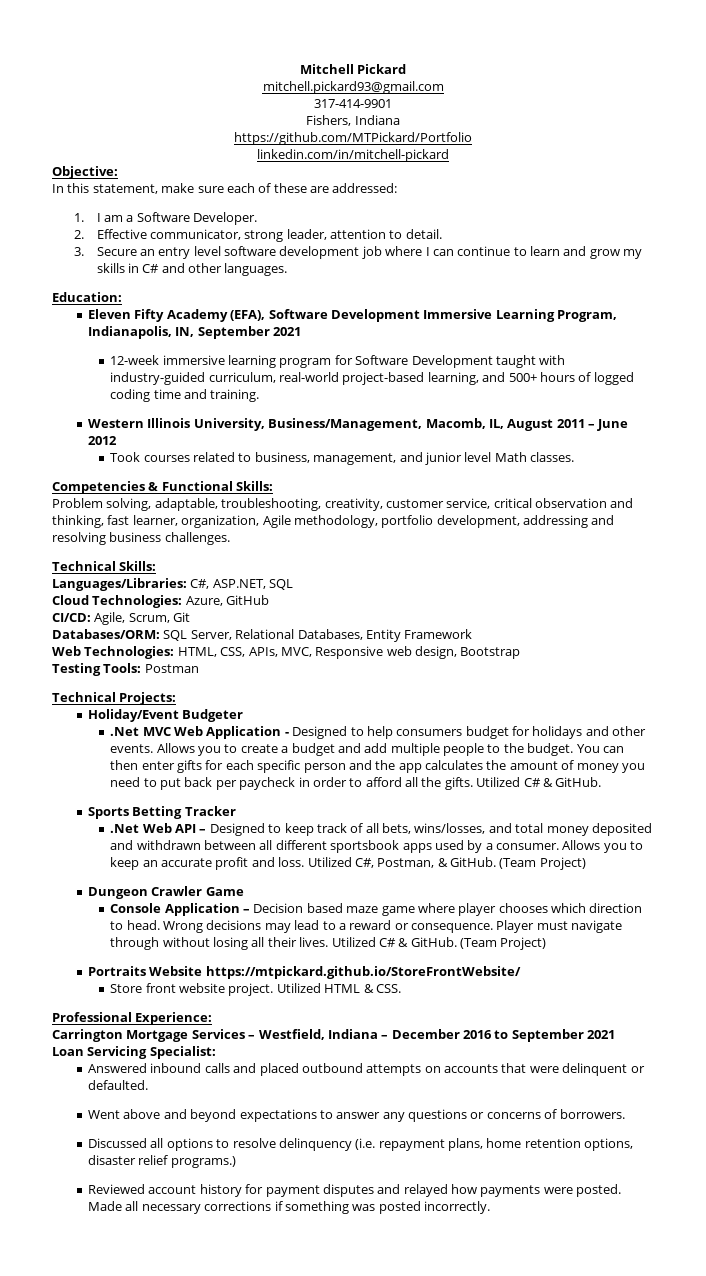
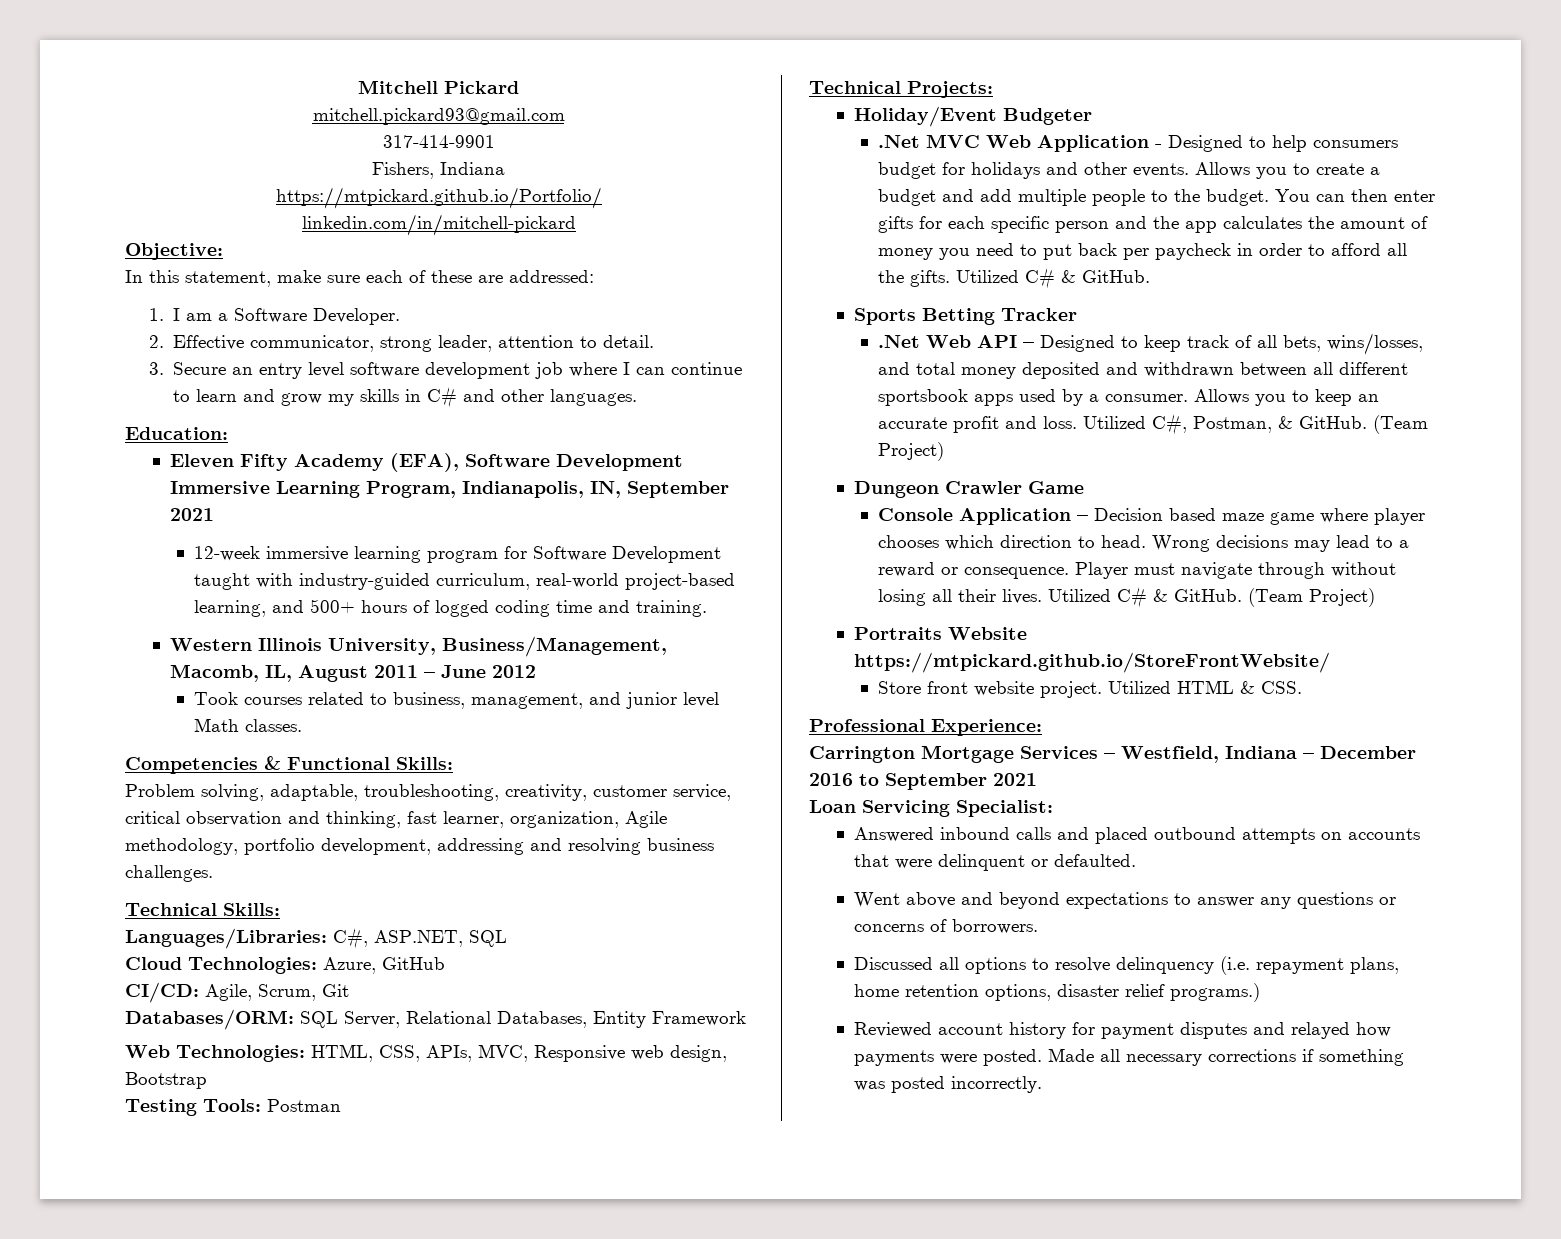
- https://github.com/MTPickard/Portfolio
+ https://mtpickard.github.io/Portfolio/

